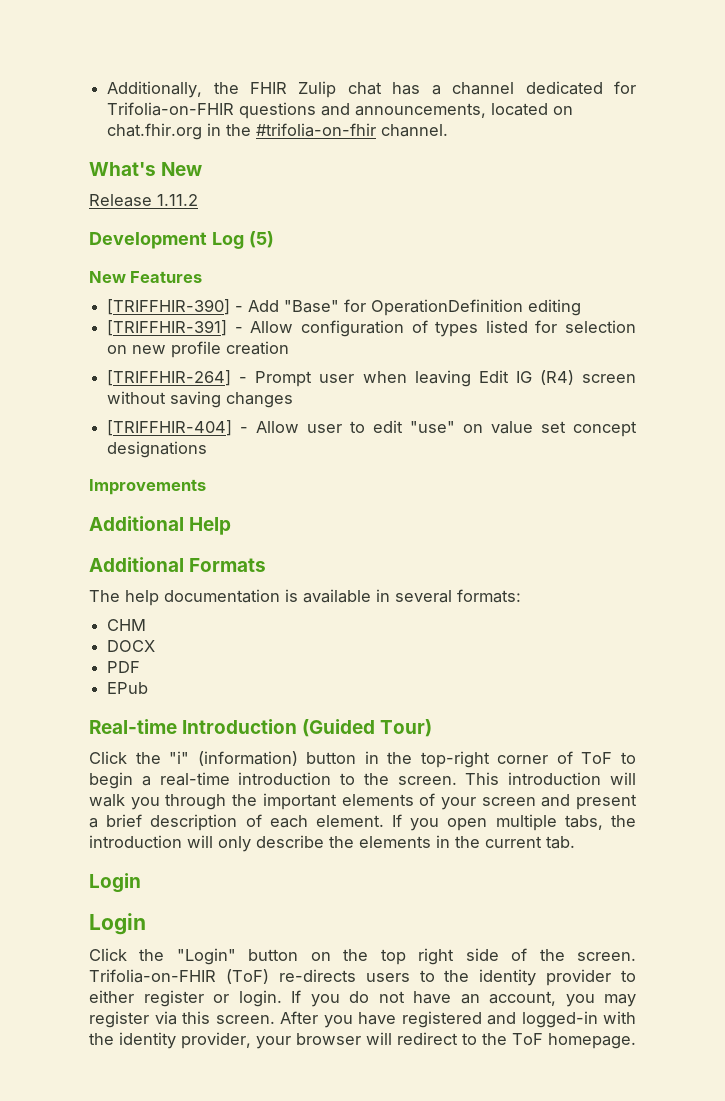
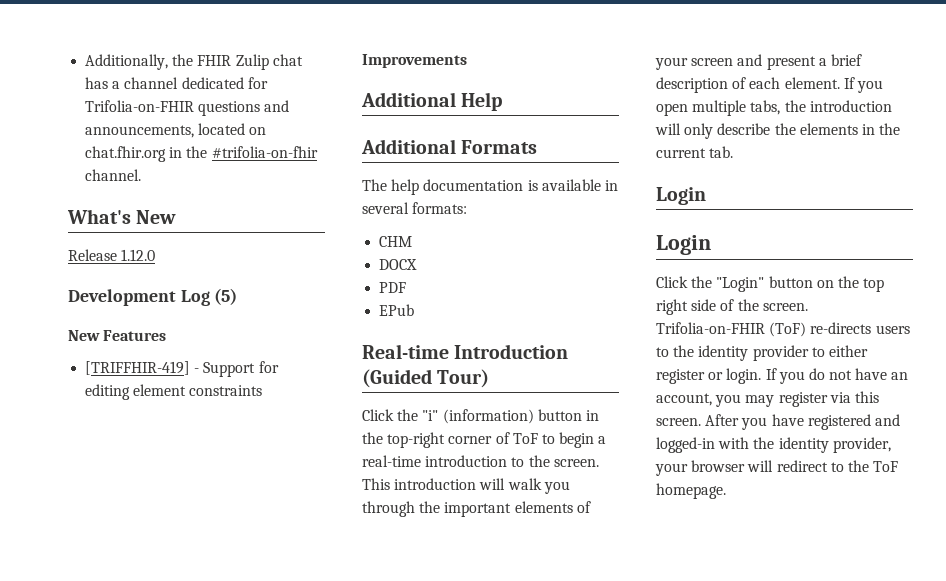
- Release 1.11.2
+ Release 1.12.0
- [TRIFFHIR-390] - Add "Base" for OperationDefinition editing
- [TRIFFHIR-391] - Allow configuration of types listed for selection on new profile creation
- [TRIFFHIR-264] - Prompt user when leaving Edit IG (R4) screen without saving changes
- [TRIFFHIR-404] - Allow user to edit "use" on value set concept designations
+ [TRIFFHIR-419] - Support for editing element constraints

